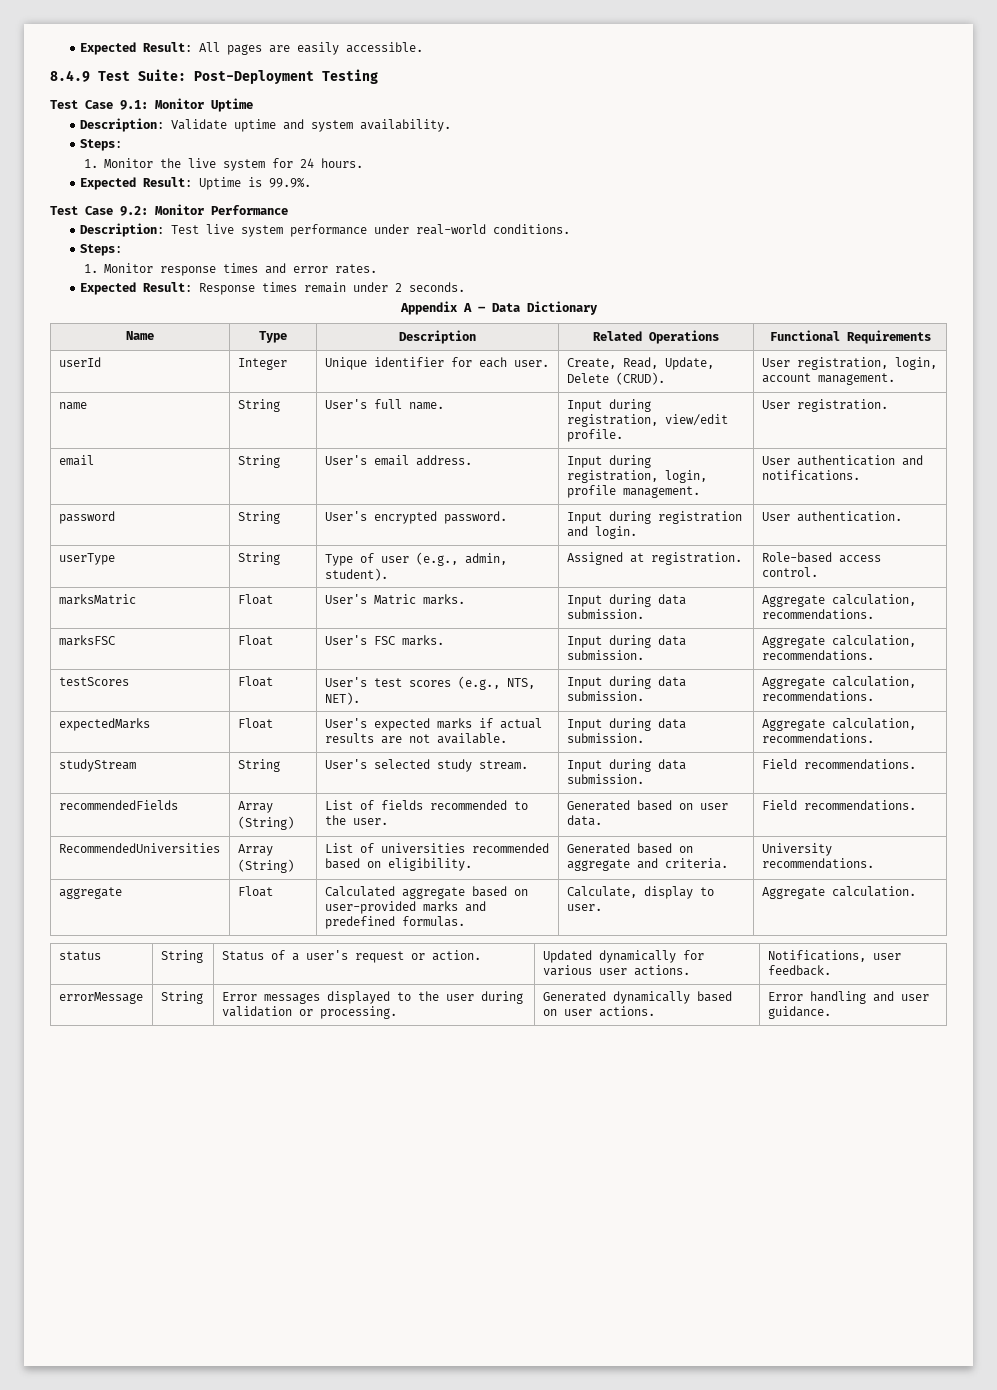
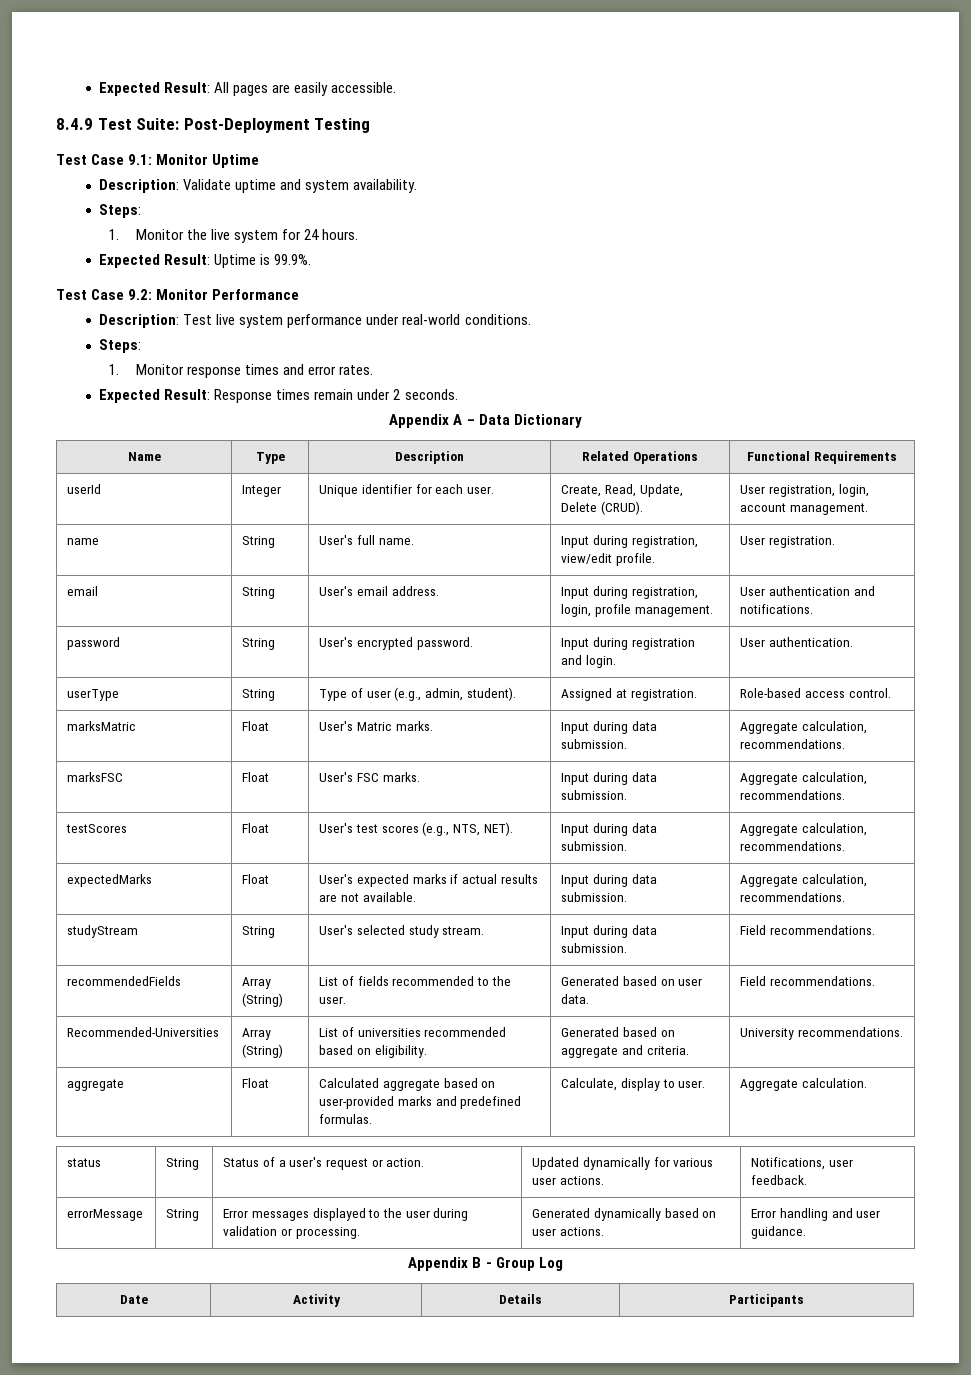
- RecommendedUniversities | Array (String) | List of universities recommended based on eligibility. | Generated based on aggregate and criteria. | University recommendations.
+ Recommended-Universities | Array (String) | List of universities recommended based on eligibility. | Generated based on aggregate and criteria. | University recommendations.
+ Appendix B - Group Log
+ Date | Activity | Details | Participants

